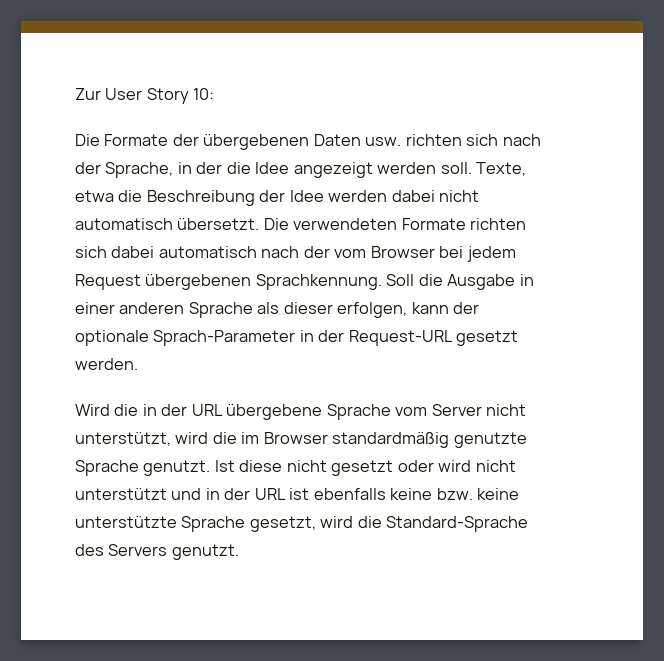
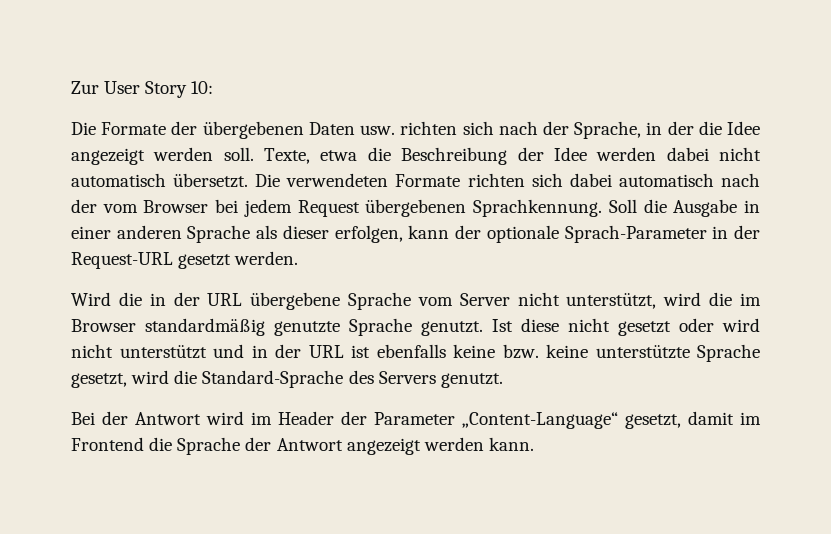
+ Bei der Antwort wird im Header der Parameter „Content-Language“ gesetzt, damit im Frontend die Sprache der Antwort angezeigt werden kann.

